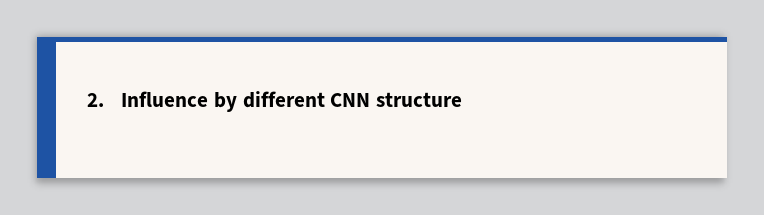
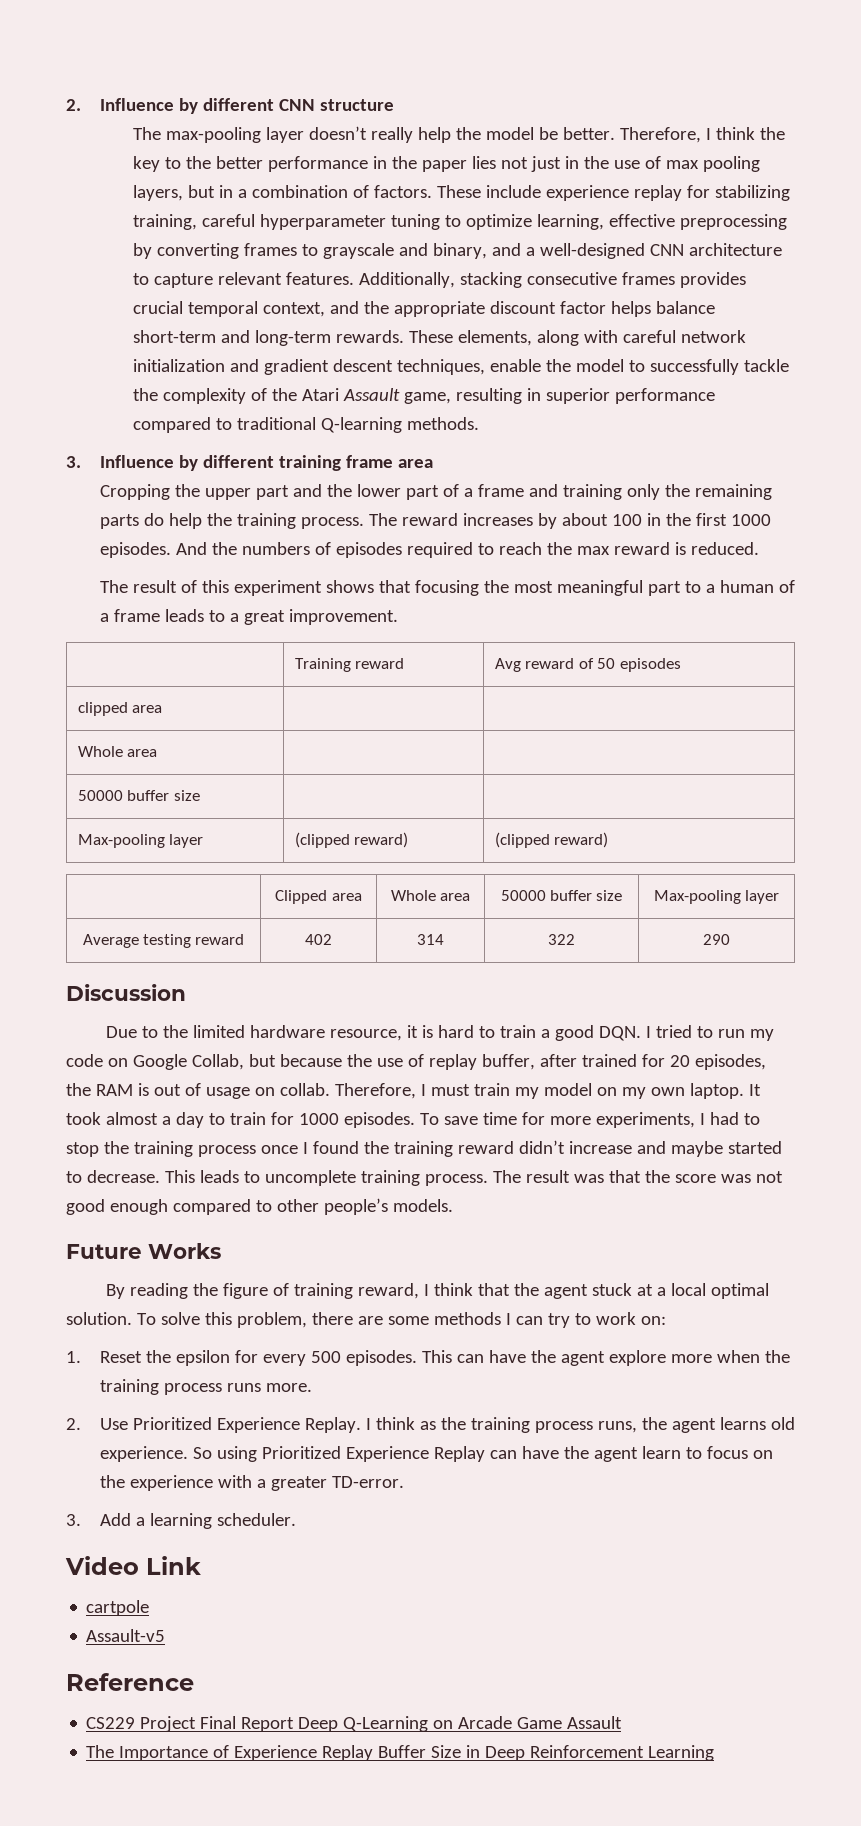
+ The max-pooling layer doesn’t really help the model be better. Therefore, I think the key to the better performance in the paper lies not just in the use of max pooling layers, but in a combination of factors. These include experience replay for stabilizing training, careful hyperparameter tuning to optimize learning, effective preprocessing by converting frames to grayscale and binary, and a well-designed CNN architecture to capture relevant features. Additionally, stacking consecutive frames provides crucial temporal context, and the appropriate discount factor helps balance short-term and long-term rewards. These elements, along with careful network initialization and gradient descent techniques, enable the model to successfully tackle the complexity of the Atari Assault game, resulting in superior performance compared to traditional Q-learning methods.
+ 3. Influence by different training frame area
+ Cropping the upper part and the lower part of a frame and training only the remaining parts do help the training process. The reward increases by about 100 in the first 1000 episodes. And the numbers of episodes required to reach the max reward is reduced.
+ The result of this experiment shows that focusing the most meaningful part to a human of a frame leads to a great improvement.
+ | Training reward | Avg reward of 50 episodes
+ clipped area | |
+ Whole area | |
+ 50000 buffer size | |
+ Max-pooling layer | (clipped reward) | (clipped reward)
+ | Clipped area | Whole area | 50000 buffer size | Max-pooling layer
+ Average testing reward | 402 | 314 | 322 | 290
+ Discussion
+ Due to the limited hardware resource, it is hard to train a good DQN. I tried to run my code on Google Collab, but because the use of replay buffer, after trained for 20 episodes, the RAM is out of usage on collab. Therefore, I must train my model on my own laptop. It took almost a day to train for 1000 episodes. To save time for more experiments, I had to stop the training process once I found the training reward didn’t increase and maybe started to decrease. This leads to uncomplete training process. The result was that the score was not good enough compared to other people’s models.
+ Future Works
+ By reading the figure of training reward, I think that the agent stuck at a local optimal solution. To solve this problem, there are some methods I can try to work on:
+ 1. Reset the epsilon for every 500 episodes. This can have the agent explore more when the training process runs more.
+ 2. Use Prioritized Experience Replay. I think as the training process runs, the agent learns old experience. So using Prioritized Experience Replay can have the agent learn to focus on the experience with a greater TD-error.
+ 3. Add a learning scheduler.
+ Video Link
+ cartpole
+ Assault-v5
+ Reference
+ CS229 Project Final Report Deep Q-Learning on Arcade Game Assault
+ The Importance of Experience Replay Buffer Size in Deep Reinforcement Learning

